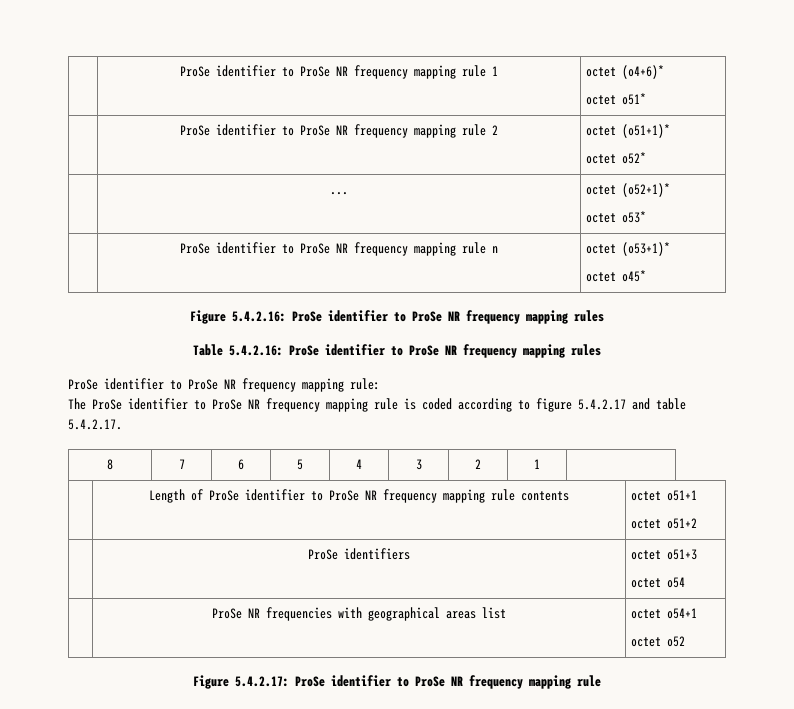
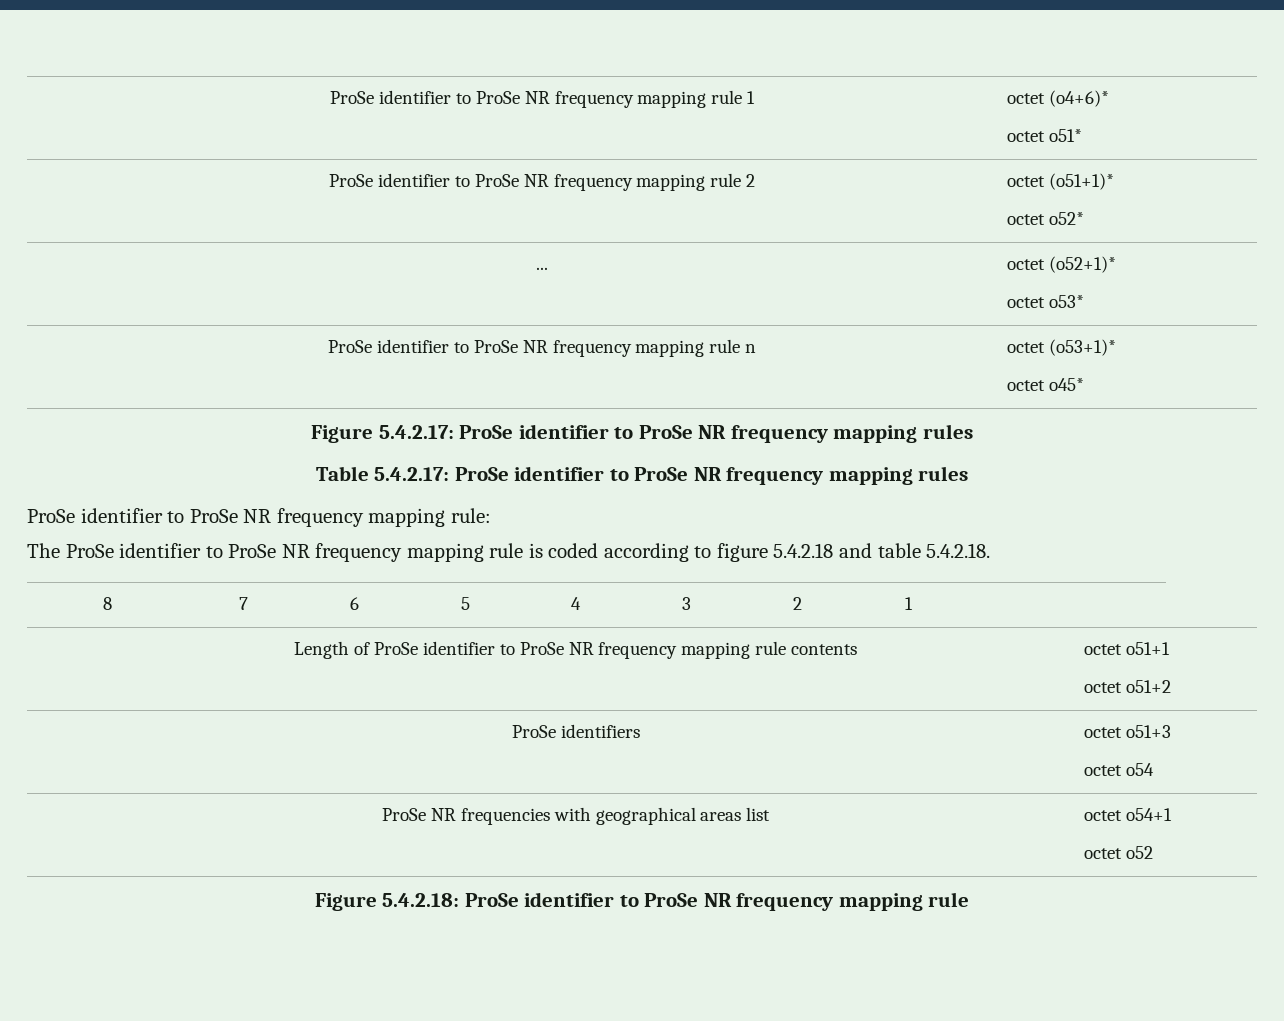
- Figure 5.4.2.16: ProSe identifier to ProSe NR frequency mapping rules
+ Figure 5.4.2.17: ProSe identifier to ProSe NR frequency mapping rules
- Table 5.4.2.16: ProSe identifier to ProSe NR frequency mapping rules
+ Table 5.4.2.17: ProSe identifier to ProSe NR frequency mapping rules
- The ProSe identifier to ProSe NR frequency mapping rule is coded according to figure 5.4.2.17 and table 5.4.2.17.
+ The ProSe identifier to ProSe NR frequency mapping rule is coded according to figure 5.4.2.18 and table 5.4.2.18.
- Figure 5.4.2.17: ProSe identifier to ProSe NR frequency mapping rule
+ Figure 5.4.2.18: ProSe identifier to ProSe NR frequency mapping rule

